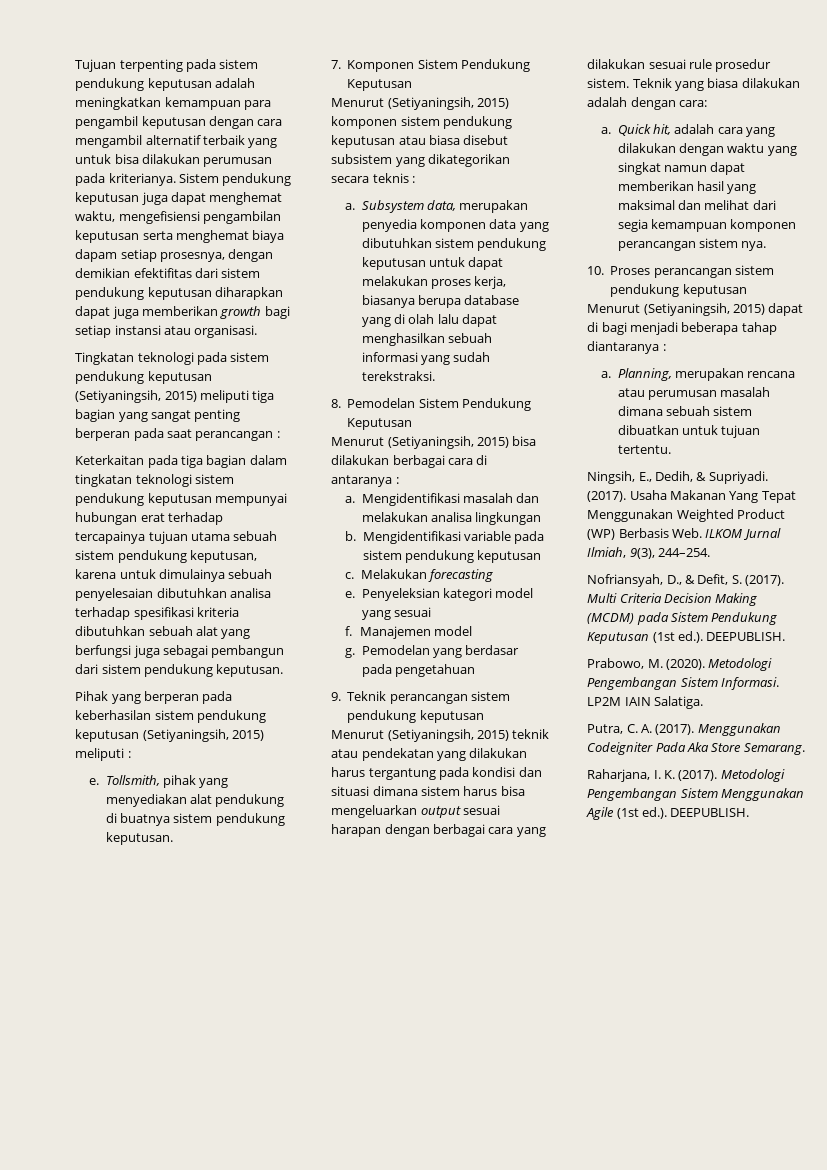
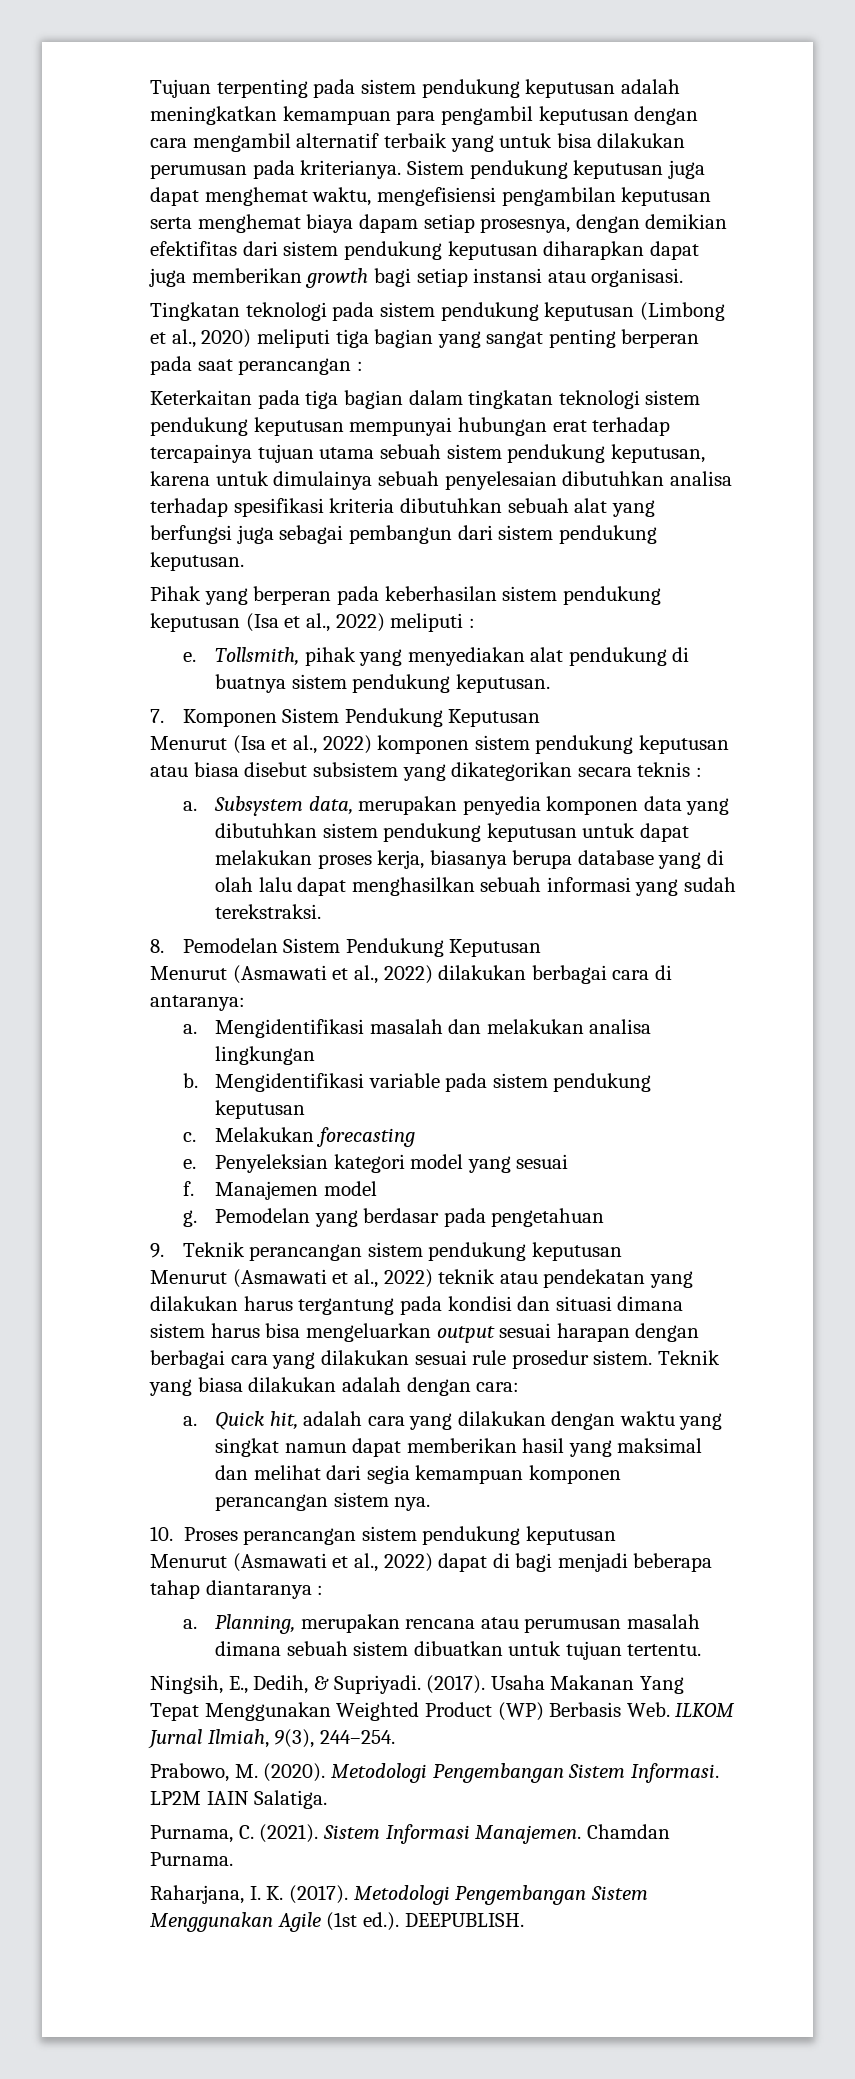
- Tingkatan teknologi pada sistem pendukung keputusan (Setiyaningsih, 2015) meliputi tiga bagian yang sangat penting berperan pada saat perancangan :
+ Tingkatan teknologi pada sistem pendukung keputusan (Limbong et al., 2020) meliputi tiga bagian yang sangat penting berperan pada saat perancangan :
- Pihak yang berperan pada keberhasilan sistem pendukung keputusan (Setiyaningsih, 2015) meliputi :
+ Pihak yang berperan pada keberhasilan sistem pendukung keputusan (Isa et al., 2022) meliputi :
- Menurut (Setiyaningsih, 2015) komponen sistem pendukung keputusan atau biasa disebut subsistem yang dikategorikan secara teknis :
+ Menurut (Isa et al., 2022) komponen sistem pendukung keputusan atau biasa disebut subsistem yang dikategorikan secara teknis :
- Menurut (Setiyaningsih, 2015) bisa dilakukan berbagai cara di antaranya :
+ Menurut (Asmawati et al., 2022) dilakukan berbagai cara di antaranya:
- Menurut (Setiyaningsih, 2015) teknik atau pendekatan yang dilakukan harus tergantung pada kondisi dan situasi dimana sistem harus bisa mengeluarkan output sesuai harapan dengan berbagai cara yang dilakukan sesuai rule prosedur sistem.
+ Menurut (Asmawati et al., 2022) teknik atau pendekatan yang dilakukan harus tergantung pada kondisi dan situasi dimana sistem harus bisa mengeluarkan output sesuai harapan dengan berbagai cara yang dilakukan sesuai rule prosedur sistem.
- Menurut (Setiyaningsih, 2015) dapat di bagi menjadi beberapa tahap diantaranya :
+ Menurut (Asmawati et al., 2022) dapat di bagi menjadi beberapa tahap diantaranya :
- Nofriansyah, D., & Defit, S. (2017). Multi Criteria Decision Making (MCDM) pada Sistem Pendukung Keputusan (1st ed.). DEEPUBLISH.
- Putra, C. A. (2017). Menggunakan Codeigniter Pada Aka Store Semarang.
+ Purnama, C. (2021). Sistem Informasi Manajemen. Chamdan Purnama.

